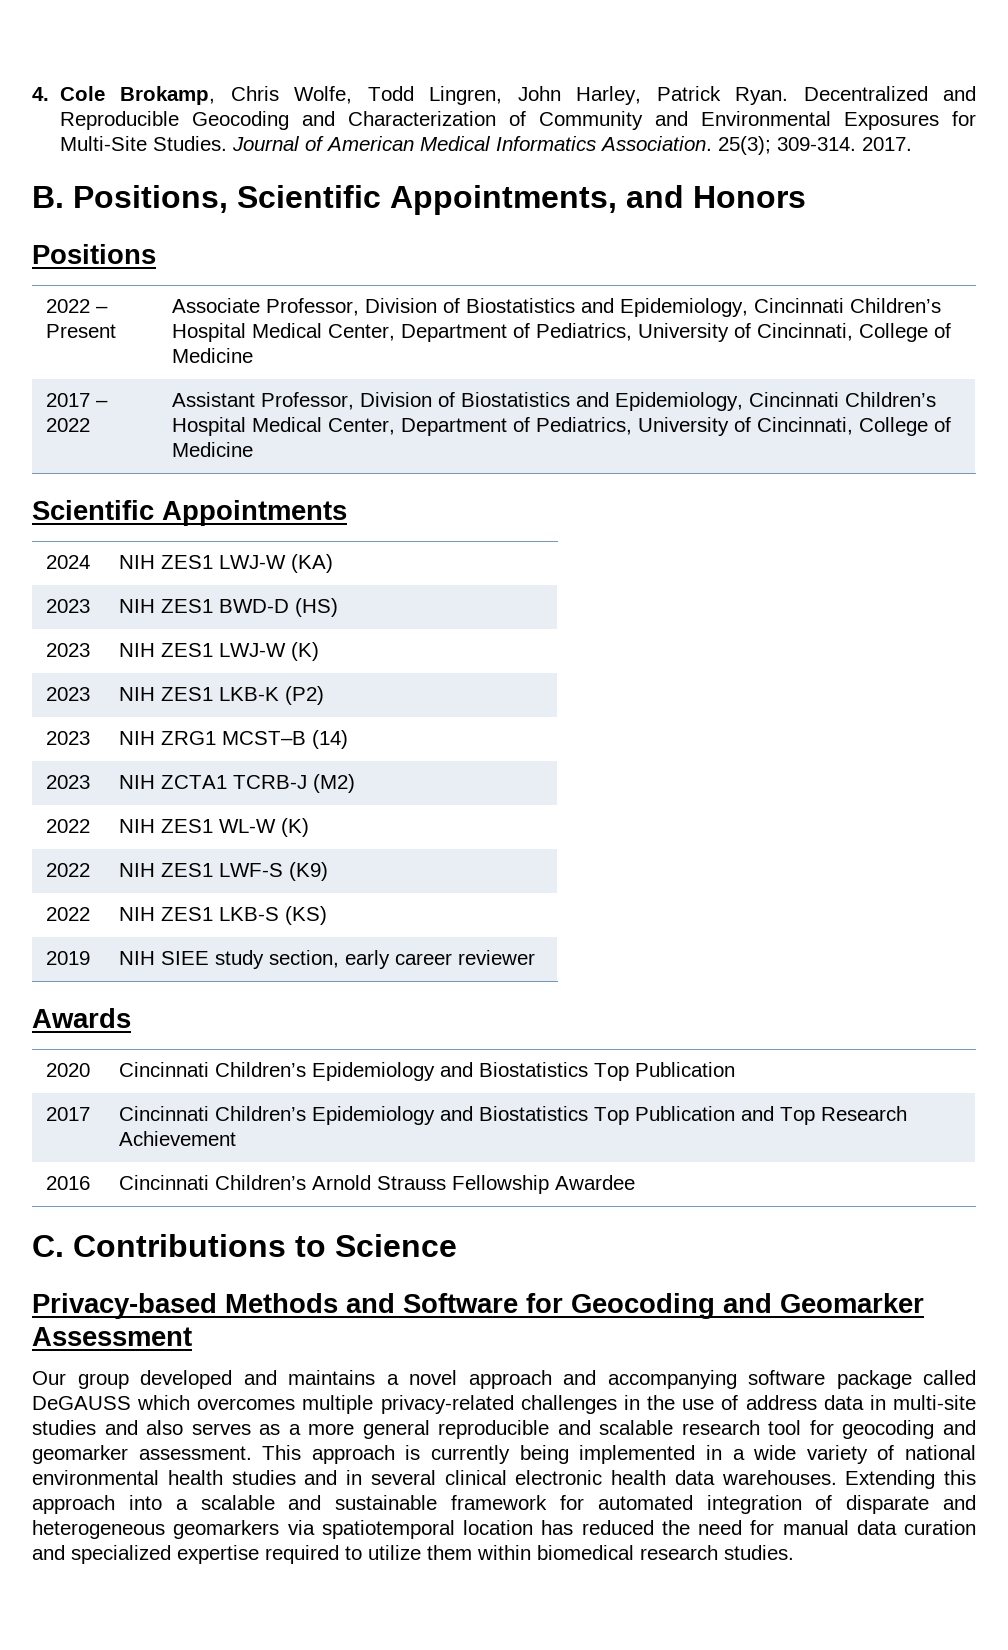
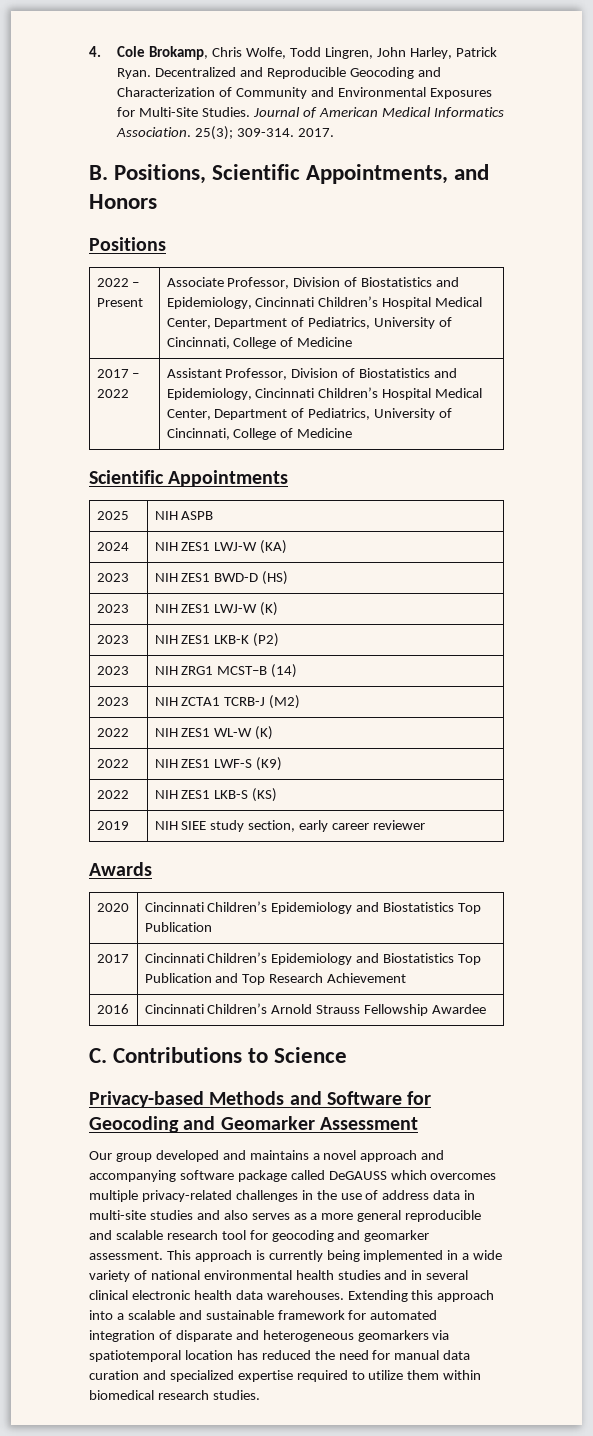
+ 2025 | NIH ASPB

